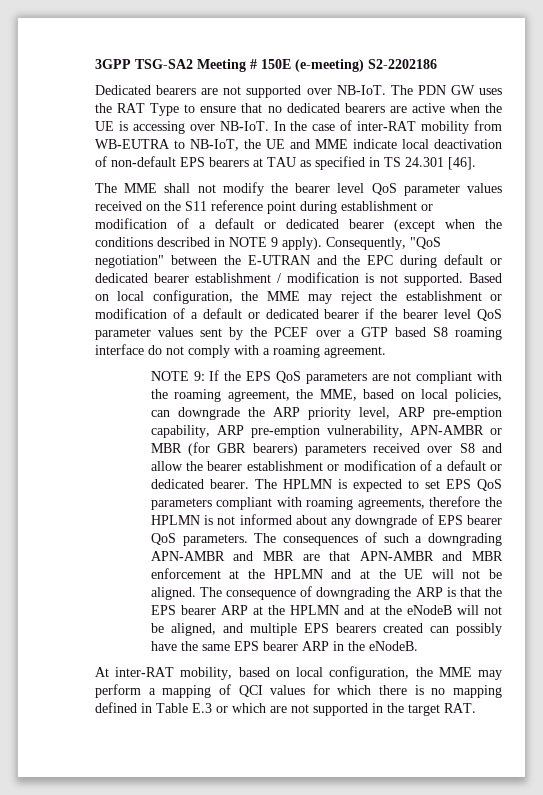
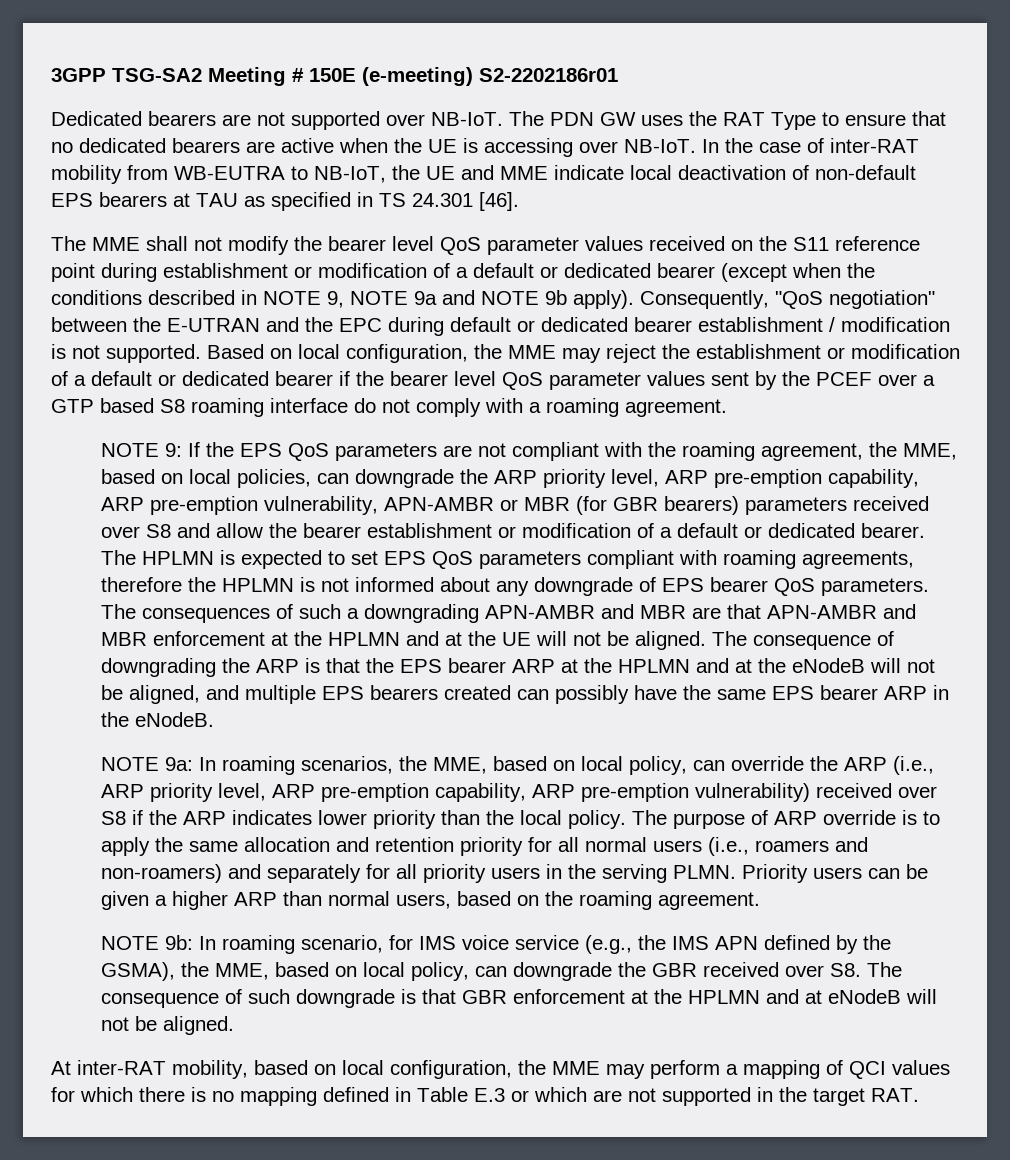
- 3GPP TSG-SA2 Meeting # 150E (e-meeting) S2-2202186
+ 3GPP TSG-SA2 Meeting # 150E (e-meeting) S2-2202186r01
- The MME shall not modify the bearer level QoS parameter values received on the S11 reference point during establishment or modification of a default or dedicated bearer (except when the conditions described in NOTE 9 apply).
+ The MME shall not modify the bearer level QoS parameter values received on the S11 reference point during establishment or modification of a default or dedicated bearer (except when the conditions described in NOTE 9, NOTE 9a and NOTE 9b apply).
+ NOTE 9a: In roaming scenarios, the MME, based on local policy, can override the ARP (i.e., ARP priority level, ARP pre-emption capability, ARP pre-emption vulnerability) received over S8 if the ARP indicates lower priority than the local policy. The purpose of ARP override is to apply the same allocation and retention priority for all normal users (i.e., roamers and non-roamers) and separately for all priority users in the serving PLMN. Priority users can be given a higher ARP than normal users, based on the roaming agreement.
+ NOTE 9b: In roaming scenario, for IMS voice service (e.g., the IMS APN defined by the GSMA), the MME, based on local policy, can downgrade the GBR received over S8. The consequence of such downgrade is that GBR enforcement at the HPLMN and at eNodeB will not be aligned.

